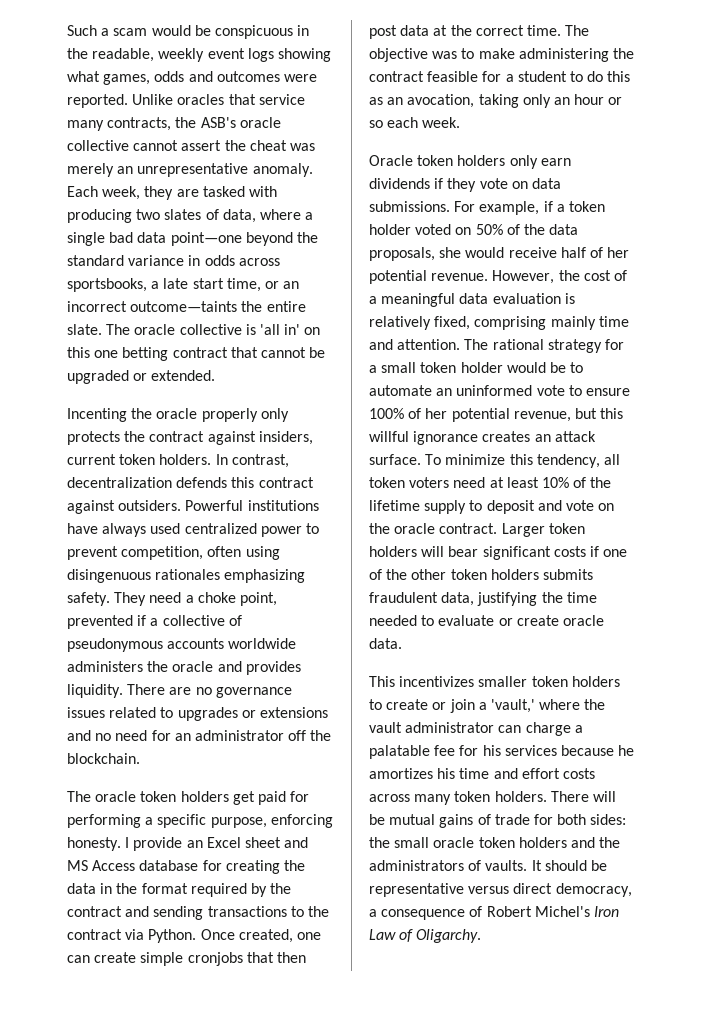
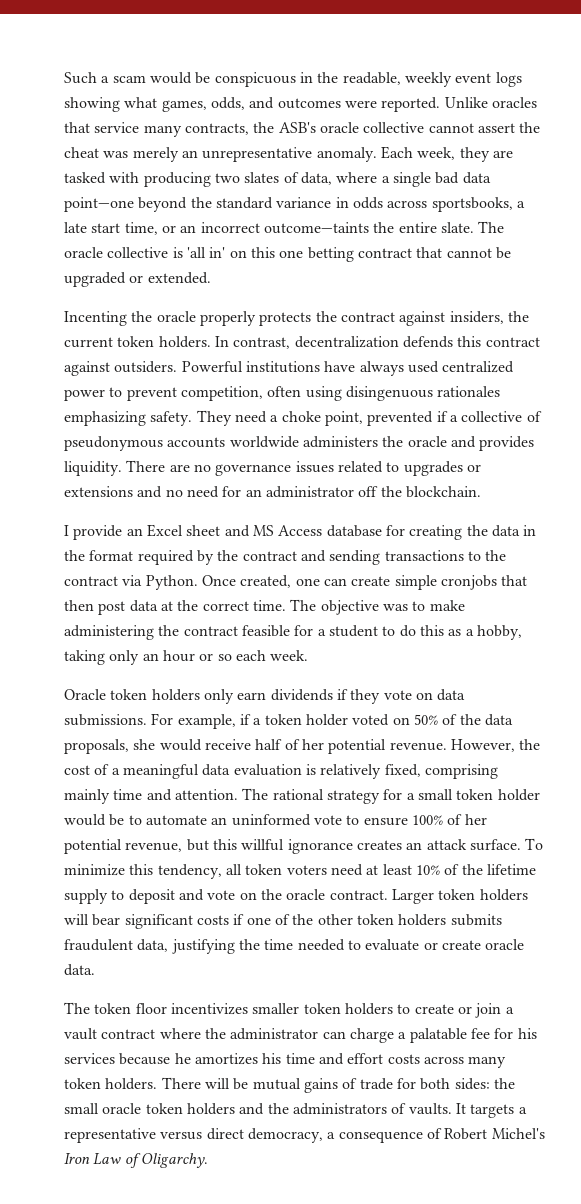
- Such a scam would be conspicuous in the readable, weekly event logs showing what games, odds and outcomes were reported.
+ Such a scam would be conspicuous in the readable, weekly event logs showing what games, odds, and outcomes were reported.
- Incenting the oracle properly only protects the contract against insiders, current token holders.
+ Incenting the oracle properly protects the contract against insiders, the current token holders.
- The oracle token holders get paid for performing a specific purpose, enforcing honesty.
- The objective was to make administering the contract feasible for a student to do this as an avocation, taking only an hour or so each week.
+ The objective was to make administering the contract feasible for a student to do this as a hobby, taking only an hour or so each week.
- This incentivizes smaller token holders to create or join a 'vault,' where the vault administrator can charge a palatable fee for his services because he amortizes his time and effort costs across many token holders.
+ The token floor incentivizes smaller token holders to create or join a vault contract where the administrator can charge a palatable fee for his services because he amortizes his time and effort costs across many token holders.
- It should be representative versus direct democracy, a consequence of Robert Michel's Iron Law of Oligarchy.
+ It targets a representative versus direct democracy, a consequence of Robert Michel's Iron Law of Oligarchy.

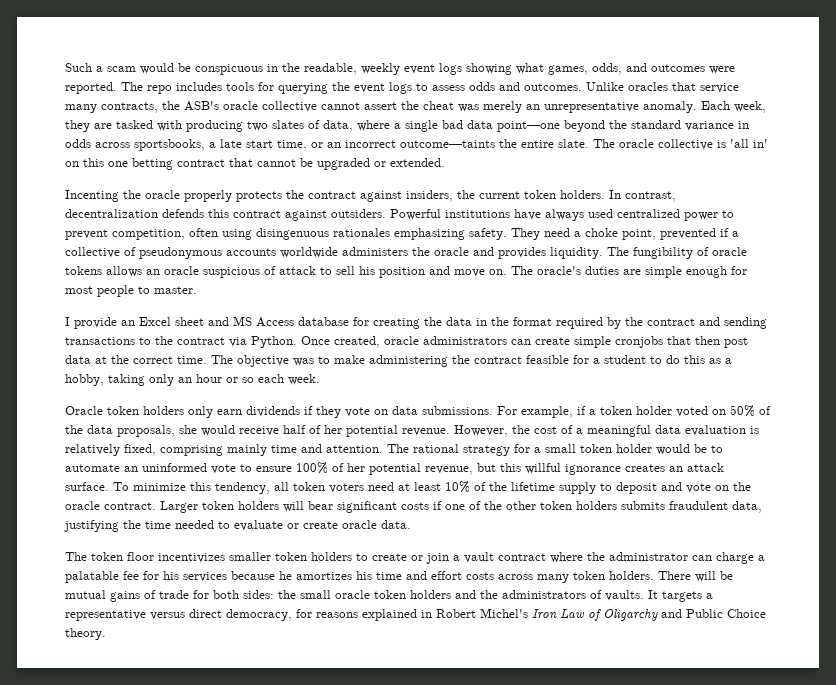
+ The repo includes tools for querying the event logs to assess odds and outcomes.
- There are no governance issues related to upgrades or extensions and no need for an administrator off the blockchain.
+ The fungibility of oracle tokens allows an oracle suspicious of attack to sell his position and move on. The oracle's duties are simple enough for most people to master.
- Once created, one can create simple cronjobs that then post data at the correct time.
+ Once created, oracle administrators can create simple cronjobs that then post data at the correct time.
- It targets a representative versus direct democracy, a consequence of Robert Michel's Iron Law of Oligarchy.
+ It targets a representative versus direct democracy, for reasons explained in Robert Michel's Iron Law of Oligarchy and Public Choice theory.

